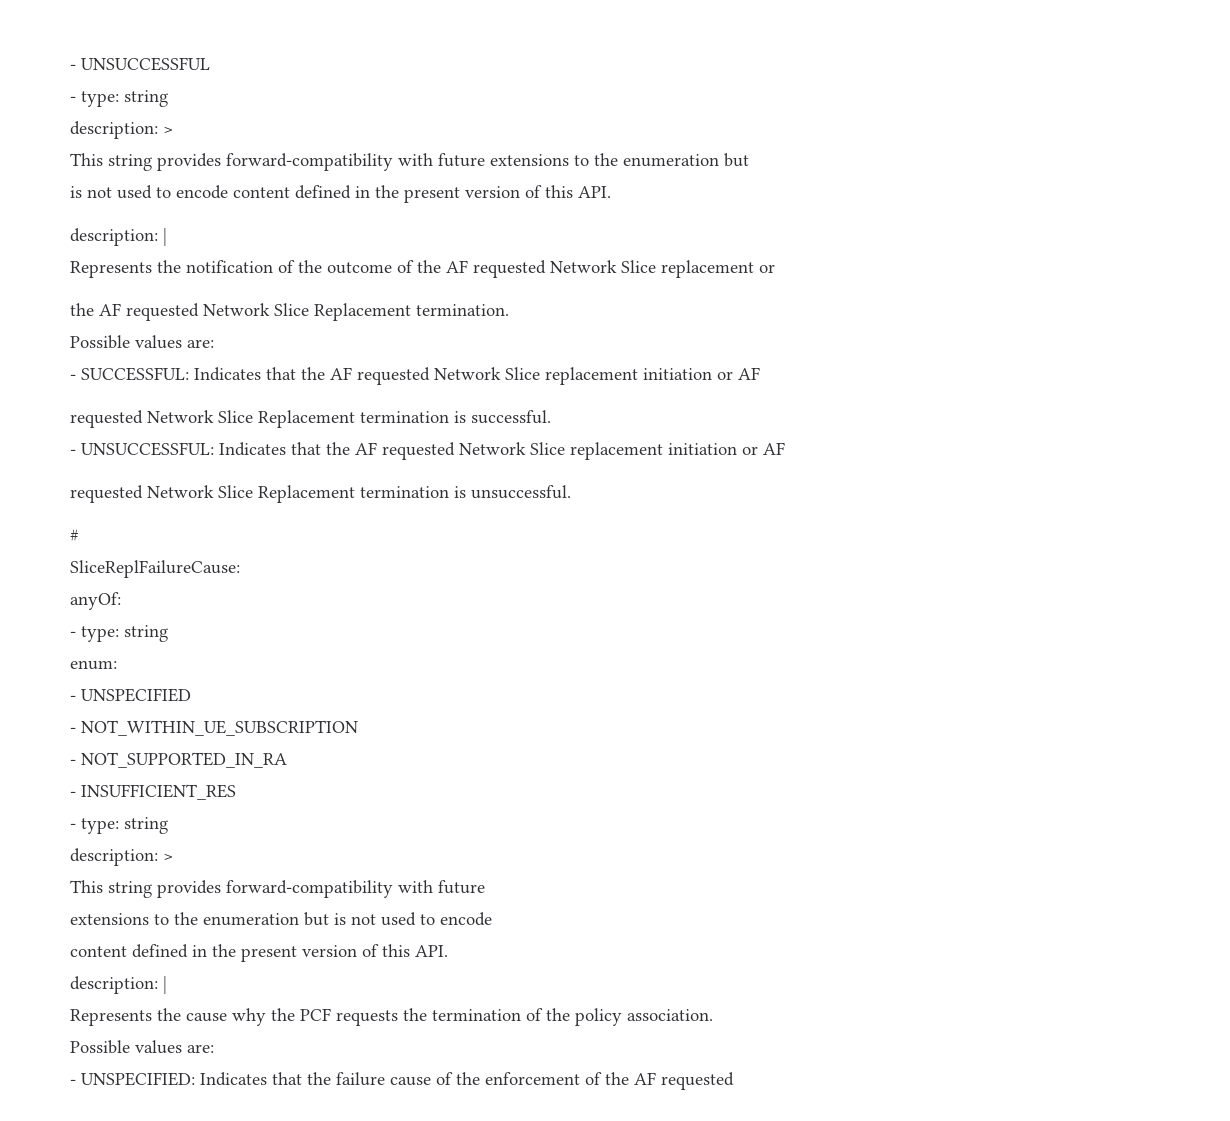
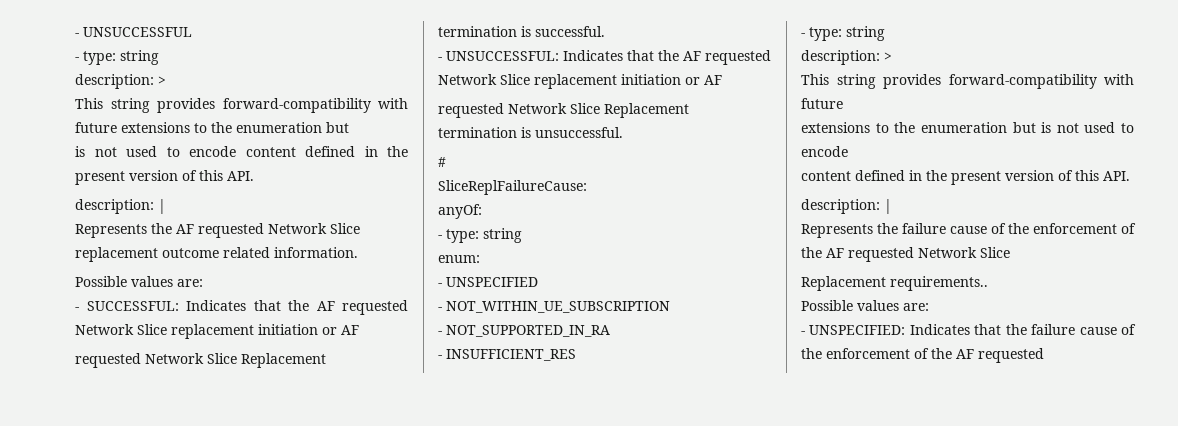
- Represents the notification of the outcome of the AF requested Network Slice replacement or
- the AF requested Network Slice Replacement termination.
+ Represents the AF requested Network Slice replacement outcome related information.
- Represents the cause why the PCF requests the termination of the policy association.
+ Represents the failure cause of the enforcement of the AF requested Network Slice
+ Replacement requirements..

